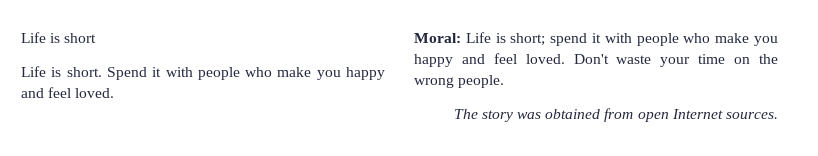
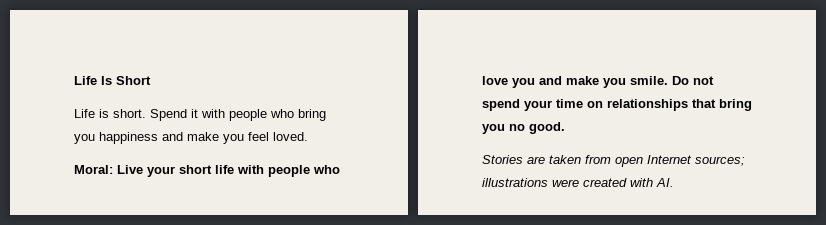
- Life is short
+ Life Is Short
- Spend it with people who make you happy and feel loved.
- Moral: Life is short; spend it with people who make you happy and feel loved. Don't waste your time on the wrong people.
- The story was obtained from open Internet sources.
+ Spend it with people who bring you happiness and make you feel loved.
+ Moral: Live your short life with people who love you and make you smile. Do not spend your time on relationships that bring you no good.
+ Stories are taken from open Internet sources; illustrations were created with AI.

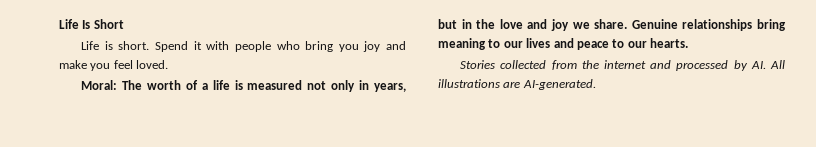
- Spend it with people who bring you happiness and make you feel loved.
+ Spend it with people who bring you joy and make you feel loved.
- Moral: Live your short life with people who love you and make you smile. Do not spend your time on relationships that bring you no good.
- Stories are taken from open Internet sources; illustrations were created with AI.
+ Moral: The worth of a life is measured not only in years, but in the love and joy we share. Genuine relationships bring meaning to our lives and peace to our hearts.
+ Stories collected from the internet and processed by AI. All illustrations are AI-generated.

